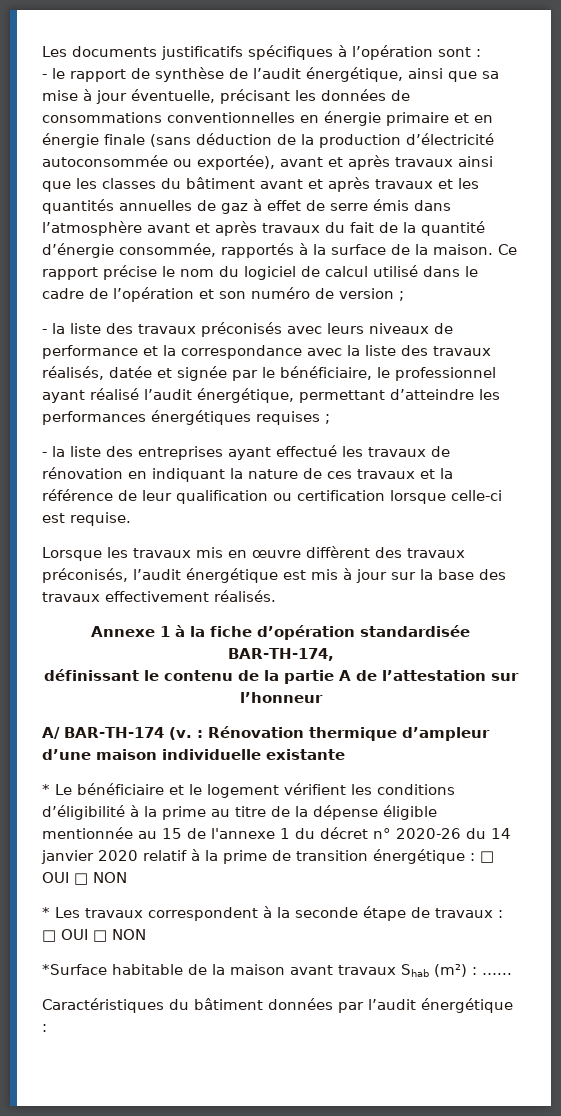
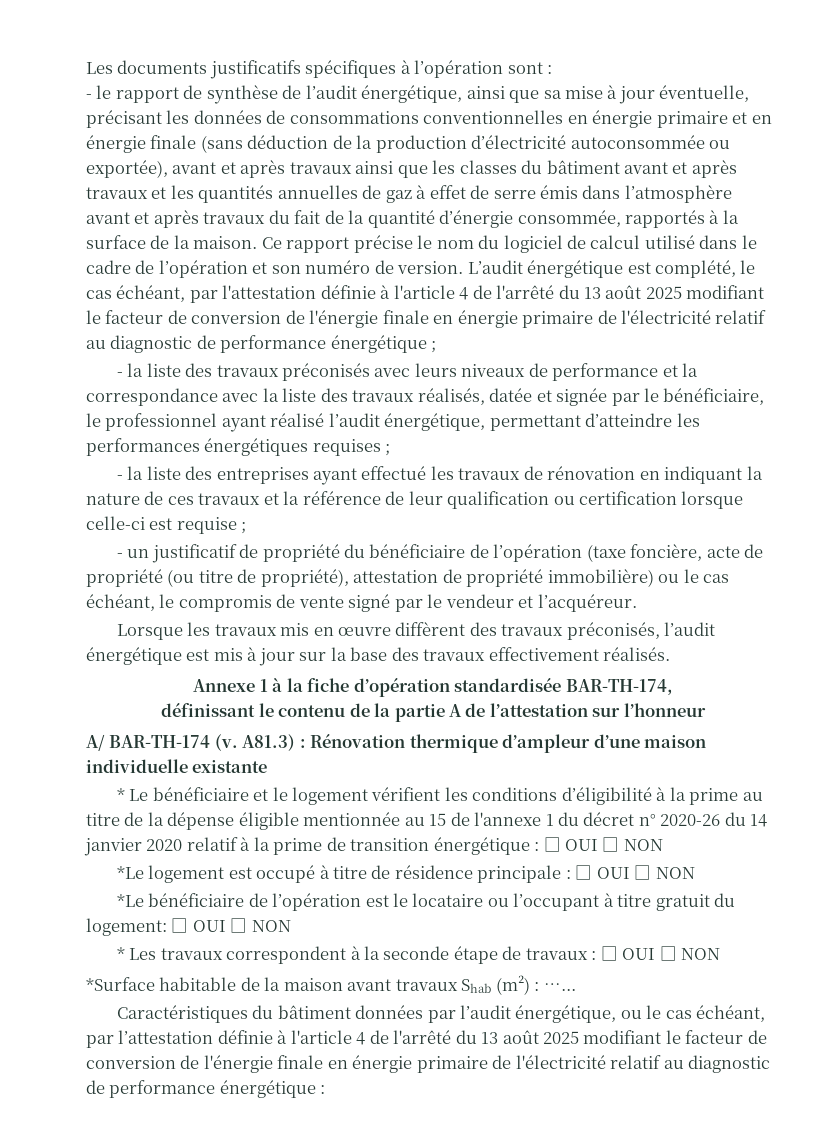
- Ce rapport précise le nom du logiciel de calcul utilisé dans le cadre de l’opération et son numéro de version ;
+ Ce rapport précise le nom du logiciel de calcul utilisé dans le cadre de l’opération et son numéro de version. L’audit énergétique est complété, le cas échéant, par l'attestation définie à l'article 4 de l'arrêté du 13 août 2025 modifiant le facteur de conversion de l'énergie finale en énergie primaire de l'électricité relatif au diagnostic de performance énergétique ;
- - la liste des entreprises ayant effectué les travaux de rénovation en indiquant la nature de ces travaux et la référence de leur qualification ou certification lorsque celle-ci est requise.
+ - la liste des entreprises ayant effectué les travaux de rénovation en indiquant la nature de ces travaux et la référence de leur qualification ou certification lorsque celle-ci est requise ;
+ - un justificatif de propriété du bénéficiaire de l’opération (taxe foncière, acte de propriété (ou titre de propriété), attestation de propriété immobilière) ou le cas échéant, le compromis de vente signé par le vendeur et l’acquéreur.
- A/ BAR-TH-174 (v. : Rénovation thermique d’ampleur d’une maison individuelle existante
+ A/ BAR-TH-174 (v. A81.3) : Rénovation thermique d’ampleur d’une maison individuelle existante
+ *Le logement est occupé à titre de résidence principale : □ OUI □ NON
+ *Le bénéficiaire de l’opération est le locataire ou l’occupant à titre gratuit du logement: □ OUI □ NON
- Caractéristiques du bâtiment données par l’audit énergétique :
+ Caractéristiques du bâtiment données par l’audit énergétique, ou le cas échéant, par l’attestation définie à l'article 4 de l'arrêté du 13 août 2025 modifiant le facteur de conversion de l'énergie finale en énergie primaire de l'électricité relatif au diagnostic de performance énergétique :

